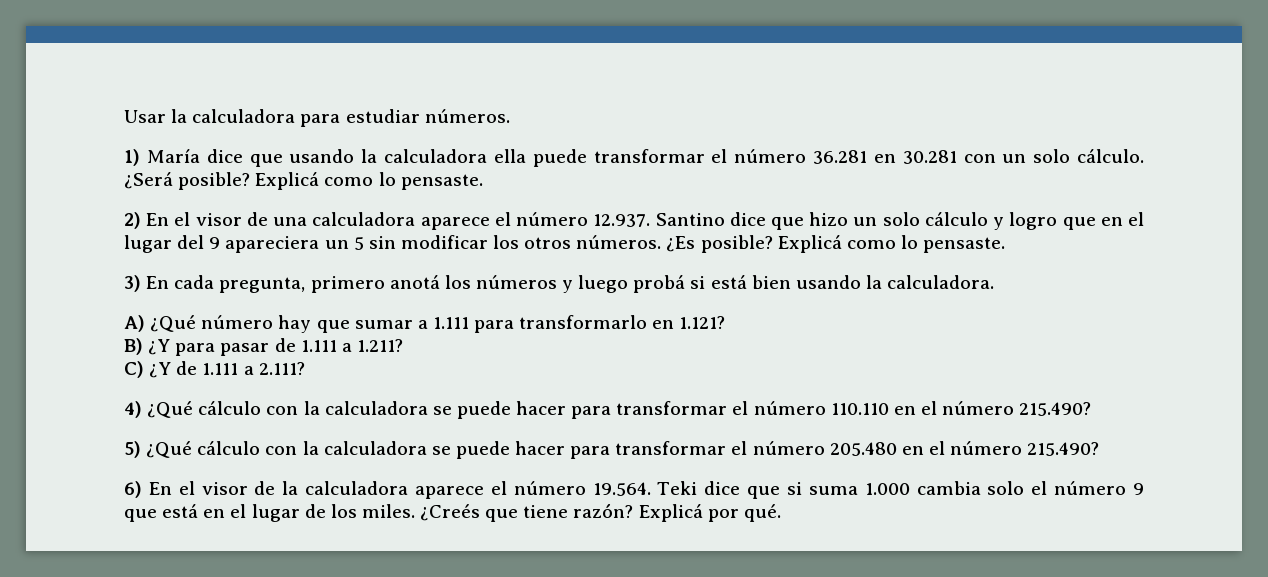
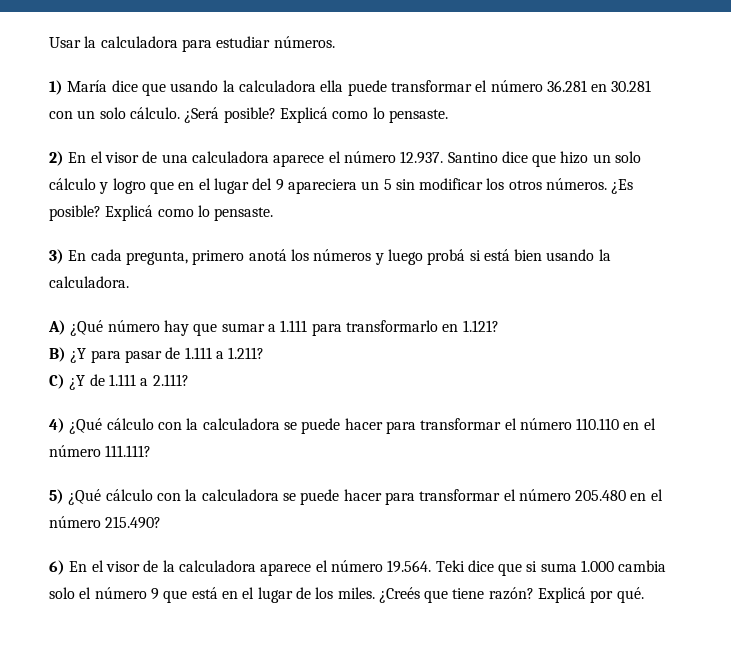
- 4) ¿Qué cálculo con la calculadora se puede hacer para transformar el número 110.110 en el número 215.490?
+ 4) ¿Qué cálculo con la calculadora se puede hacer para transformar el número 110.110 en el número 111.111?

